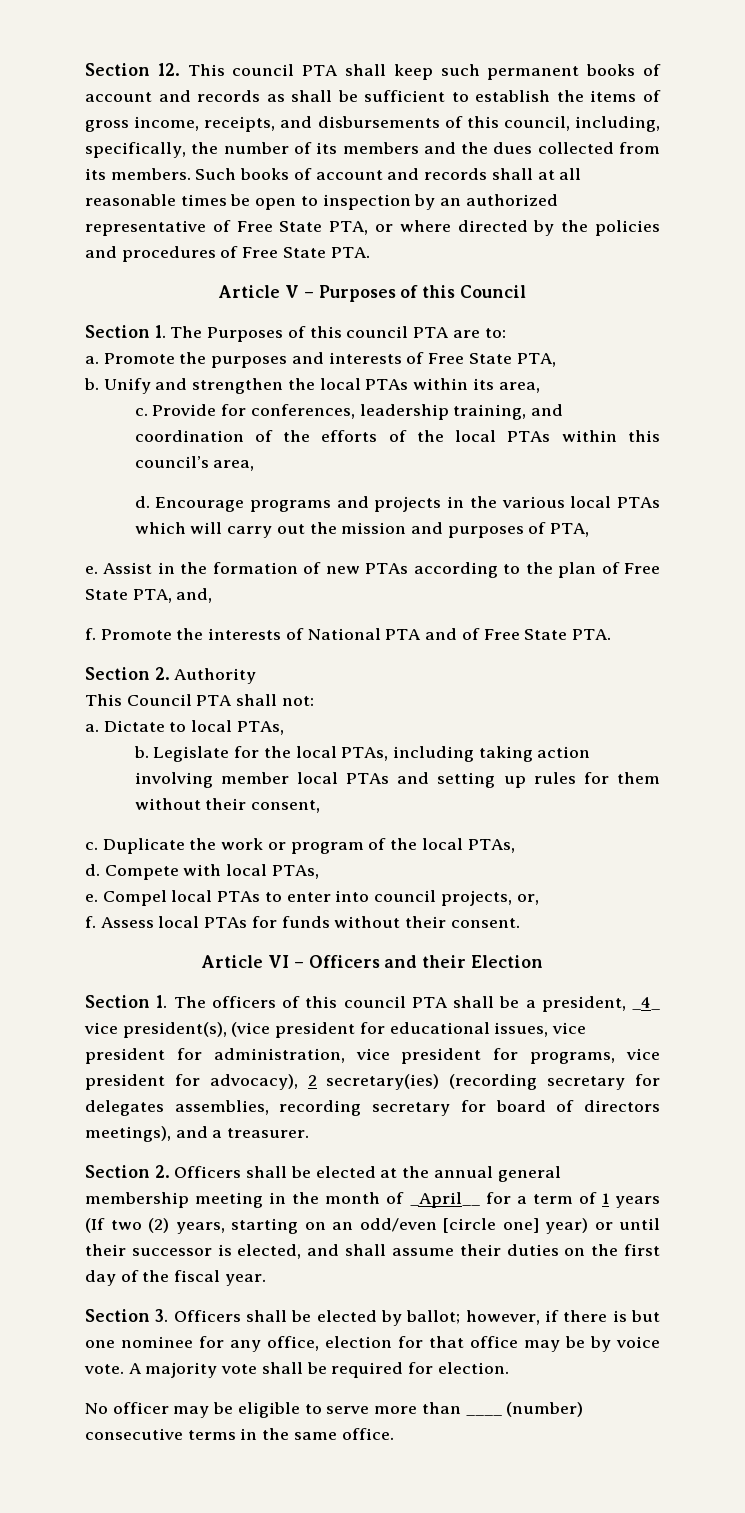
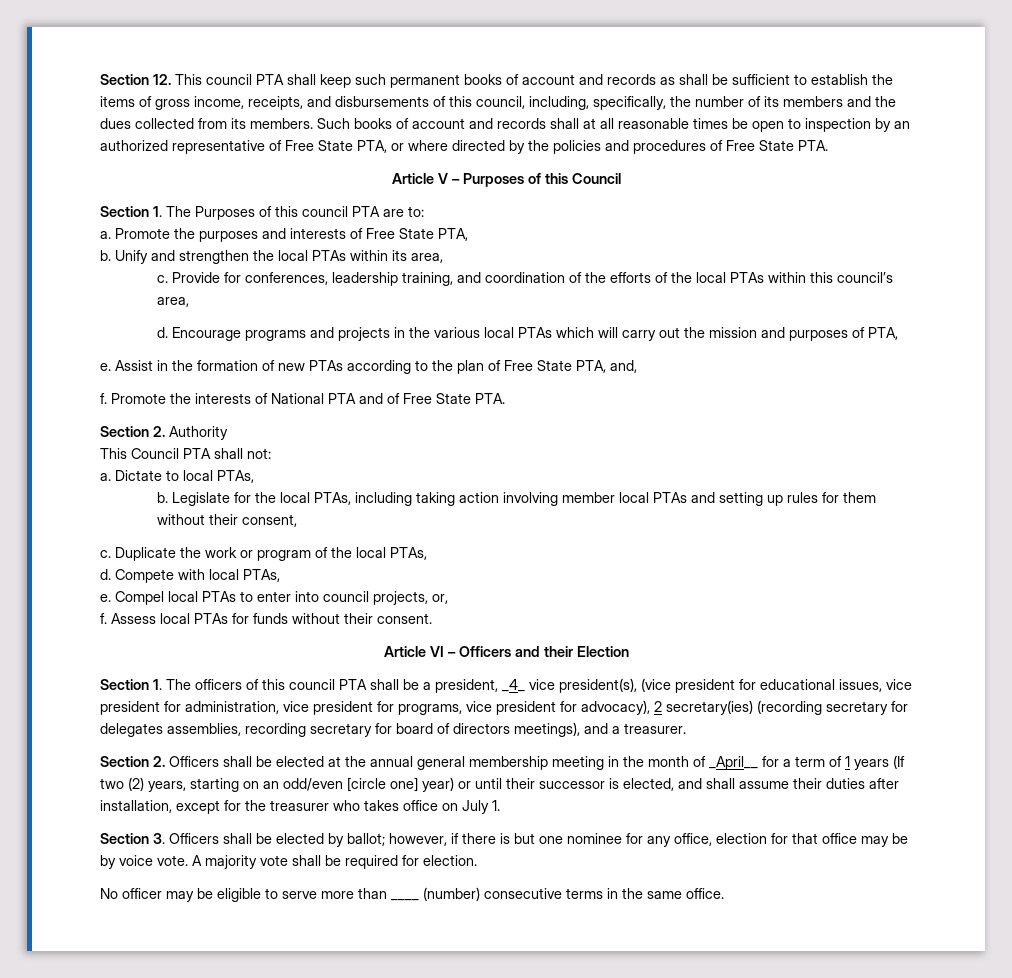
- Section 2. Officers shall be elected at the annual general membership meeting in the month of _April__ for a term of 1 years (If two (2) years, starting on an odd/even [circle one] year) or until their successor is elected, and shall assume their duties on the first day of the fiscal year.
+ Section 2. Officers shall be elected at the annual general membership meeting in the month of _April__ for a term of 1 years (If two (2) years, starting on an odd/even [circle one] year) or until their successor is elected, and shall assume their duties after installation, except for the treasurer who takes office on July 1.

